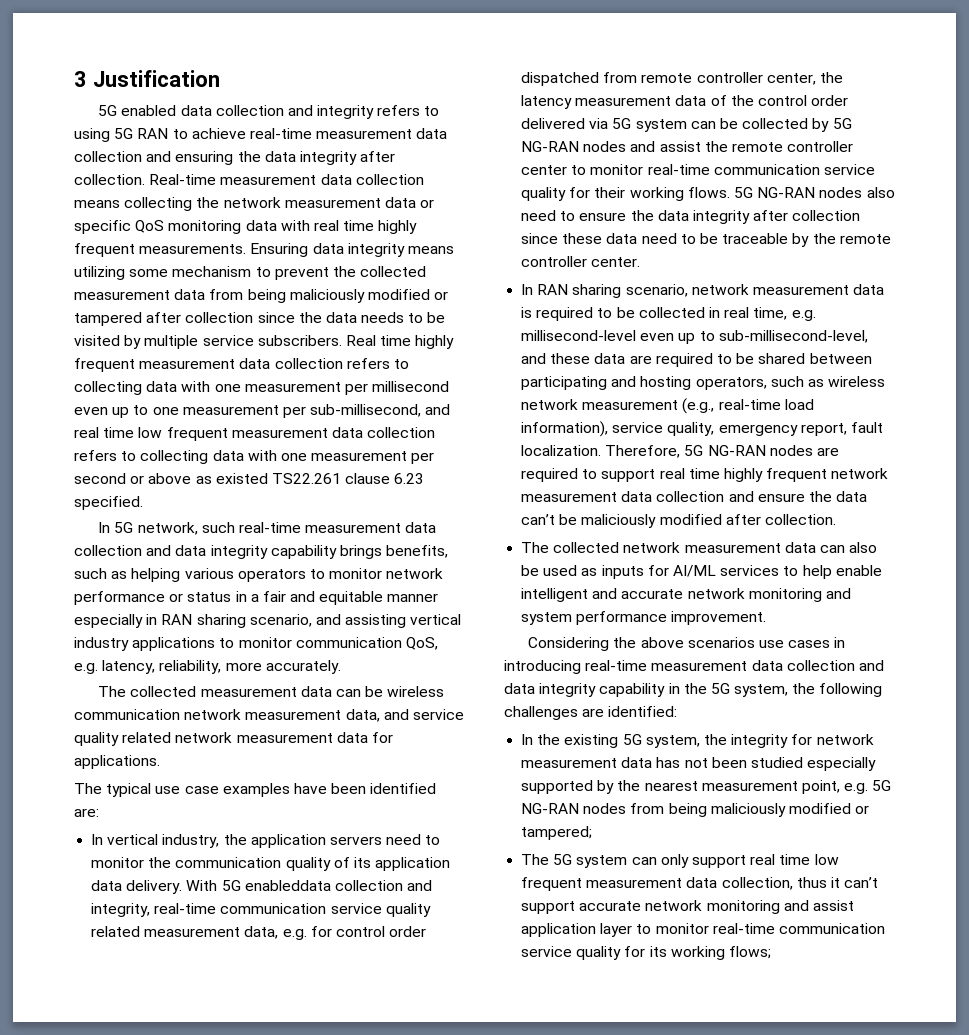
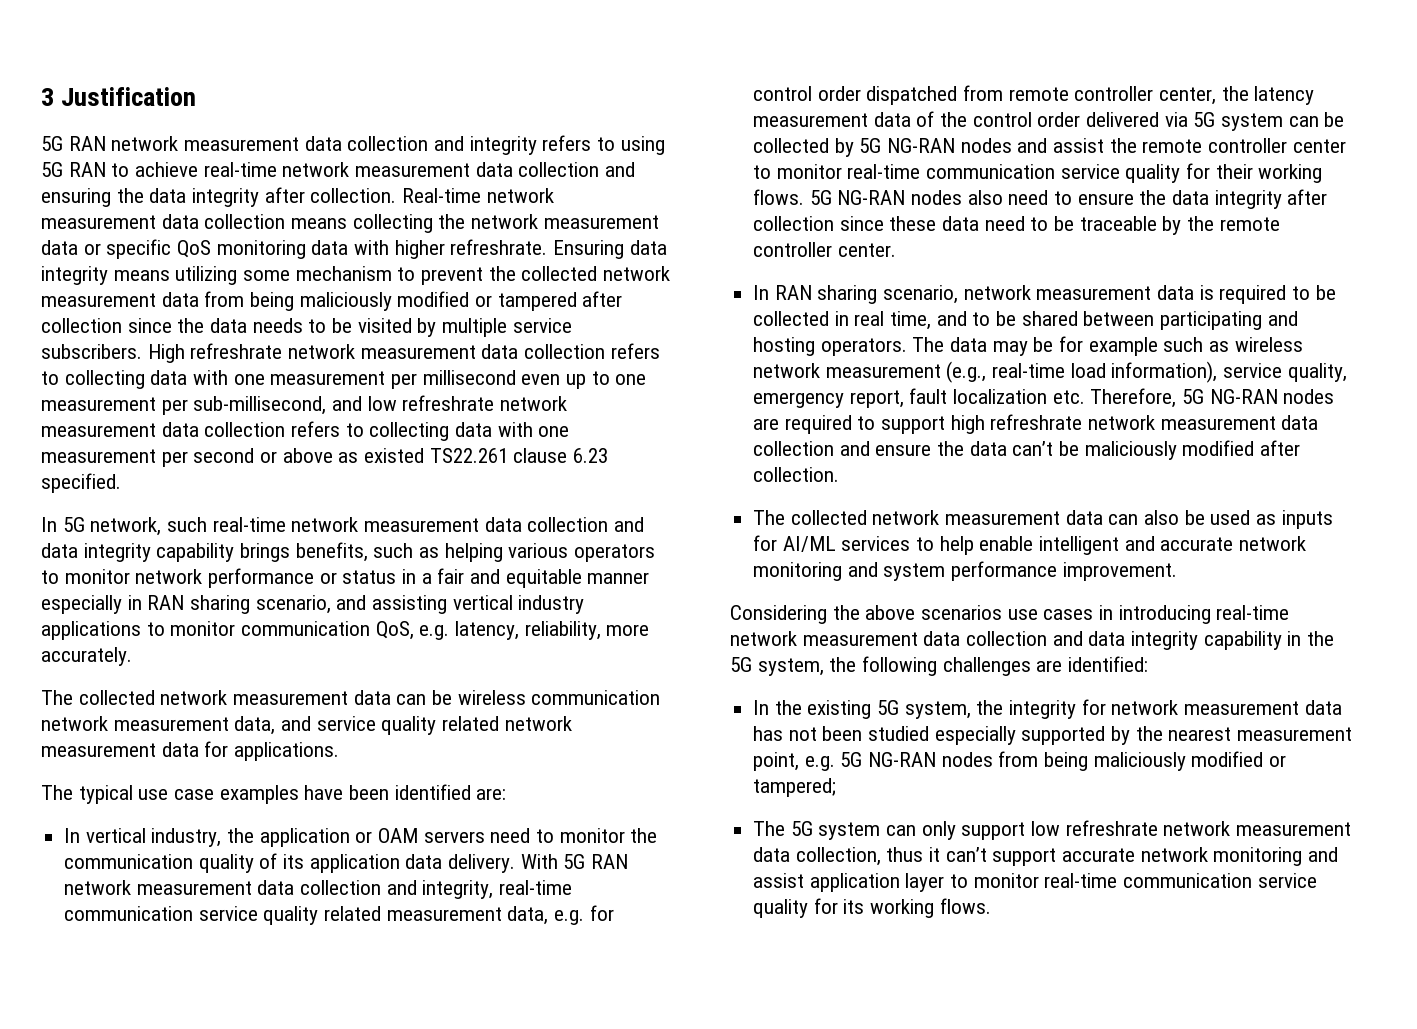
- 5G enabled data collection and integrity refers to using 5G RAN to achieve real-time measurement data collection and ensuring the data integrity after collection.
+ 5G RAN network measurement data collection and integrity refers to using 5G RAN to achieve real-time network measurement data collection and ensuring the data integrity after collection.
- Real-time measurement data collection means collecting the network measurement data or specific QoS monitoring data with real time highly frequent measurements.
+ Real-time network measurement data collection means collecting the network measurement data or specific QoS monitoring data with higher refreshrate.
- Ensuring data integrity means utilizing some mechanism to prevent the collected measurement data from being maliciously modified or tampered after collection since the data needs to be visited by multiple service subscribers.
+ Ensuring data integrity means utilizing some mechanism to prevent the collected network measurement data from being maliciously modified or tampered after collection since the data needs to be visited by multiple service subscribers.
- Real time highly frequent measurement data collection refers to collecting data with one measurement per millisecond even up to one measurement per sub-millisecond, and real time low frequent measurement data collection refers to collecting data with one measurement per second or above as existed TS22.261 clause 6.23 specified.
+ High refreshrate network measurement data collection refers to collecting data with one measurement per millisecond even up to one measurement per sub-millisecond, and low refreshrate network measurement data collection refers to collecting data with one measurement per second or above as existed TS22.261 clause 6.23 specified.
- In 5G network, such real-time measurement data collection and data integrity capability brings benefits, such as helping various operators to monitor network performance or status in a fair and equitable manner especially in RAN sharing scenario, and assisting vertical industry applications to monitor communication QoS, e.g. latency, reliability, more accurately.
+ In 5G network, such real-time network measurement data collection and data integrity capability brings benefits, such as helping various operators to monitor network performance or status in a fair and equitable manner especially in RAN sharing scenario, and assisting vertical industry applications to monitor communication QoS, e.g. latency, reliability, more accurately.
- The collected measurement data can be wireless communication network measurement data, and service quality related network measurement data for applications.
+ The collected network measurement data can be wireless communication network measurement data, and service quality related network measurement data for applications.
- In vertical industry, the application servers need to monitor the communication quality of its application data delivery.
+ In vertical industry, the application or OAM servers need to monitor the communication quality of its application data delivery.
- With 5G enableddata collection and integrity, real-time communication service quality related measurement data, e.g. for control order dispatched from remote controller center, the latency measurement data of the control order delivered via 5G system can be collected by 5G NG-RAN nodes and assist the remote controller center to monitor real-time communication service quality for their working flows.
+ With 5G RAN network measurement data collection and integrity, real-time communication service quality related measurement data, e.g. for control order dispatched from remote controller center, the latency measurement data of the control order delivered via 5G system can be collected by 5G NG-RAN nodes and assist the remote controller center to monitor real-time communication service quality for their working flows.
- In RAN sharing scenario, network measurement data is required to be collected in real time, e.g. millisecond-level even up to sub-millisecond-level, and these data are required to be shared between participating and hosting operators, such as wireless network measurement (e.g., real-time load information), service quality, emergency report, fault localization. Therefore, 5G NG-RAN nodes are required to support real time highly frequent network measurement data collection and ensure the data can’t be maliciously modified after collection.
+ In RAN sharing scenario, network measurement data is required to be collected in real time, and to be shared between participating and hosting operators. The data may be for example such as wireless network measurement (e.g., real-time load information), service quality, emergency report, fault localization etc. Therefore, 5G NG-RAN nodes are required to support high refreshrate network measurement data collection and ensure the data can’t be maliciously modified after collection.
- Considering the above scenarios use cases in introducing real-time measurement data collection and data integrity capability in the 5G system, the following challenges are identified:
+ Considering the above scenarios use cases in introducing real-time network measurement data collection and data integrity capability in the 5G system, the following challenges are identified:
- The 5G system can only support real time low frequent measurement data collection, thus it can’t support accurate network monitoring and assist application layer to monitor real-time communication service quality for its working flows;
+ The 5G system can only support low refreshrate network measurement data collection, thus it can’t support accurate network monitoring and assist application layer to monitor real-time communication service quality for its working flows.

